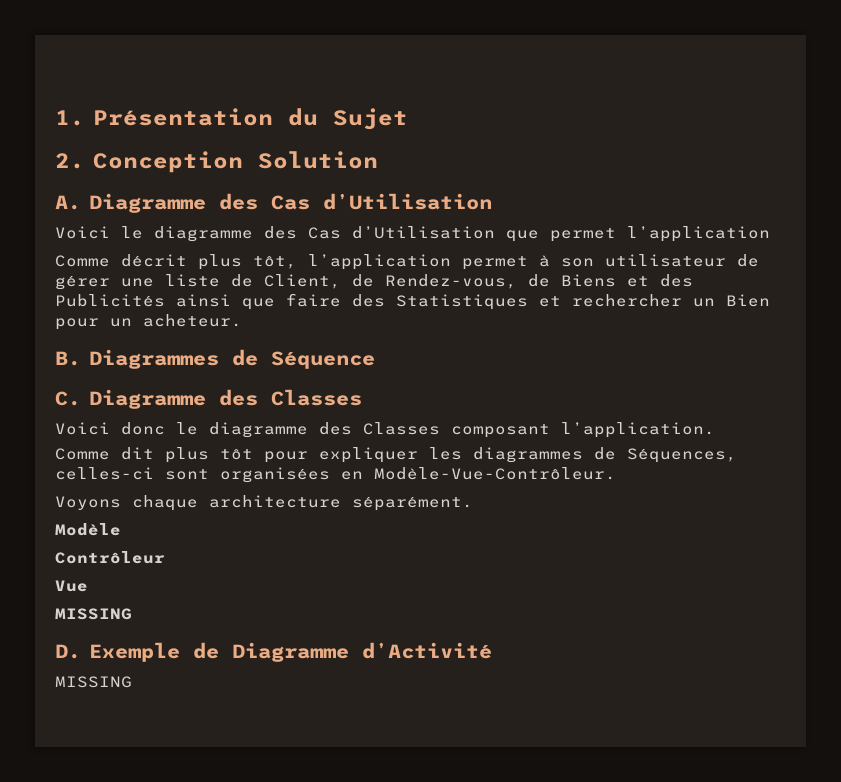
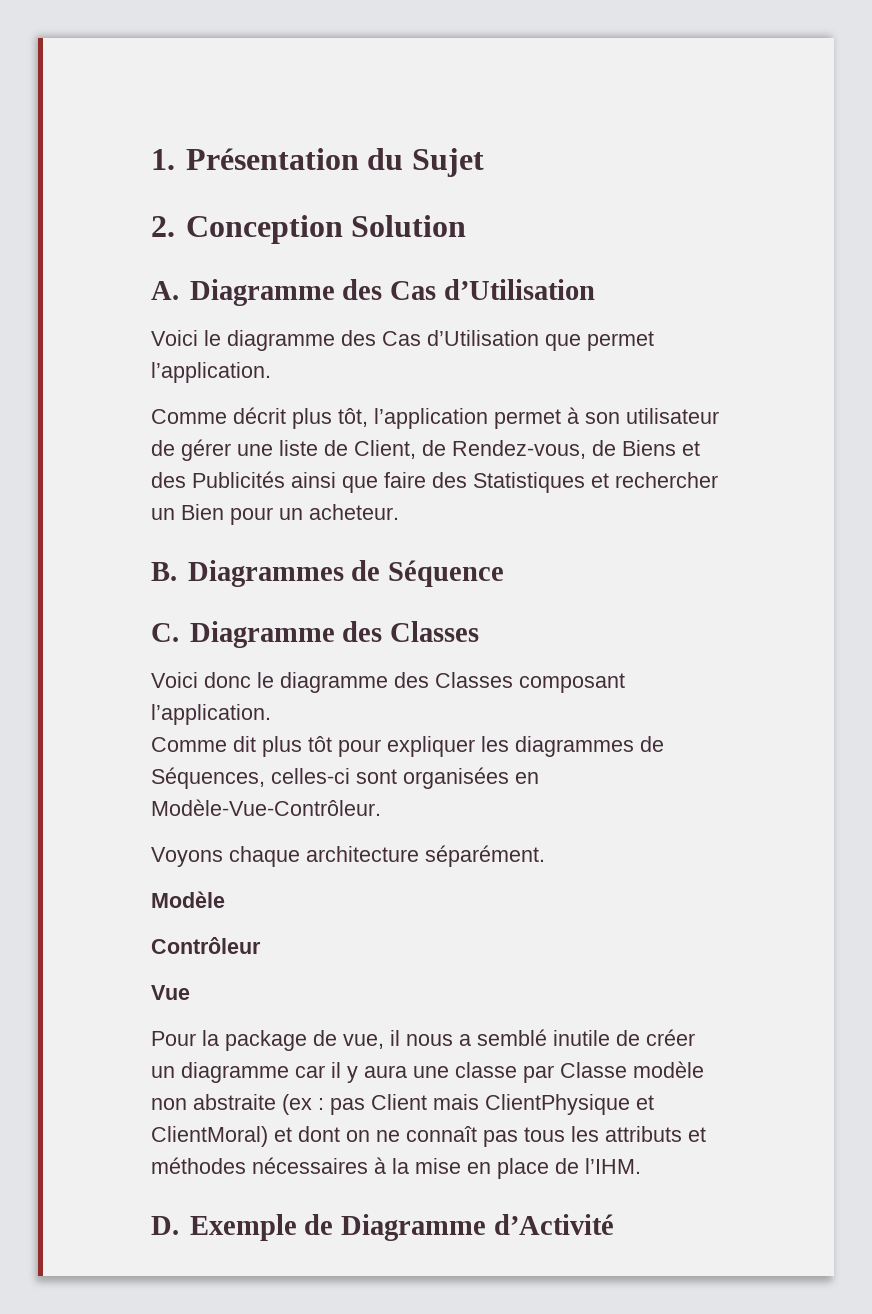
- Voici le diagramme des Cas d’Utilisation que permet l’application
+ Voici le diagramme des Cas d’Utilisation que permet l’application.
  Vue
- MISSING
+ Pour la package de vue, il nous a semblé inutile de créer un diagramme car il y aura une classe par Classe modèle non abstraite (ex : pas Client mais ClientPhysique et ClientMoral) et dont on ne connaît pas tous les attributs et méthodes nécessaires à la mise en place de l’IHM.
  D. Exemple de Diagramme d’Activité
- MISSING

